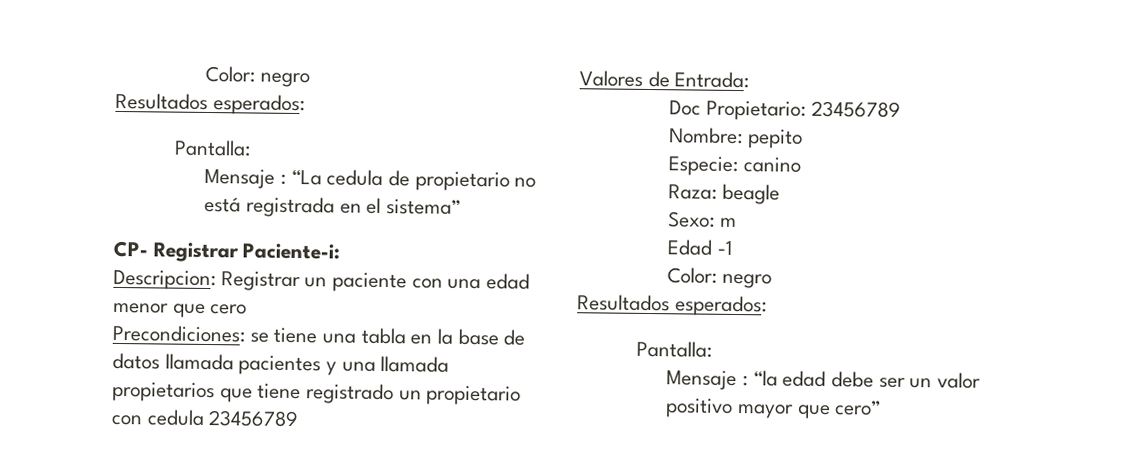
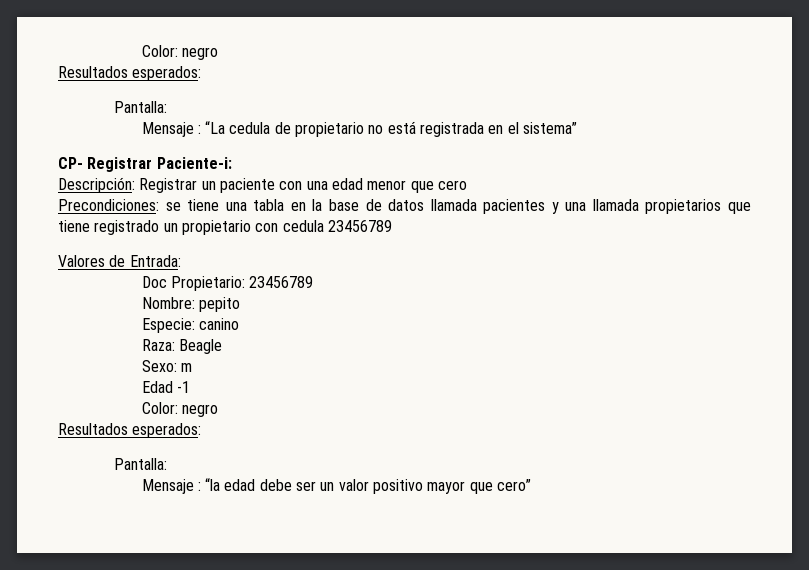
- Descripcion: Registrar un paciente con una edad menor que cero
+ Descripción: Registrar un paciente con una edad menor que cero
- Raza: beagle
+ Raza: Beagle

